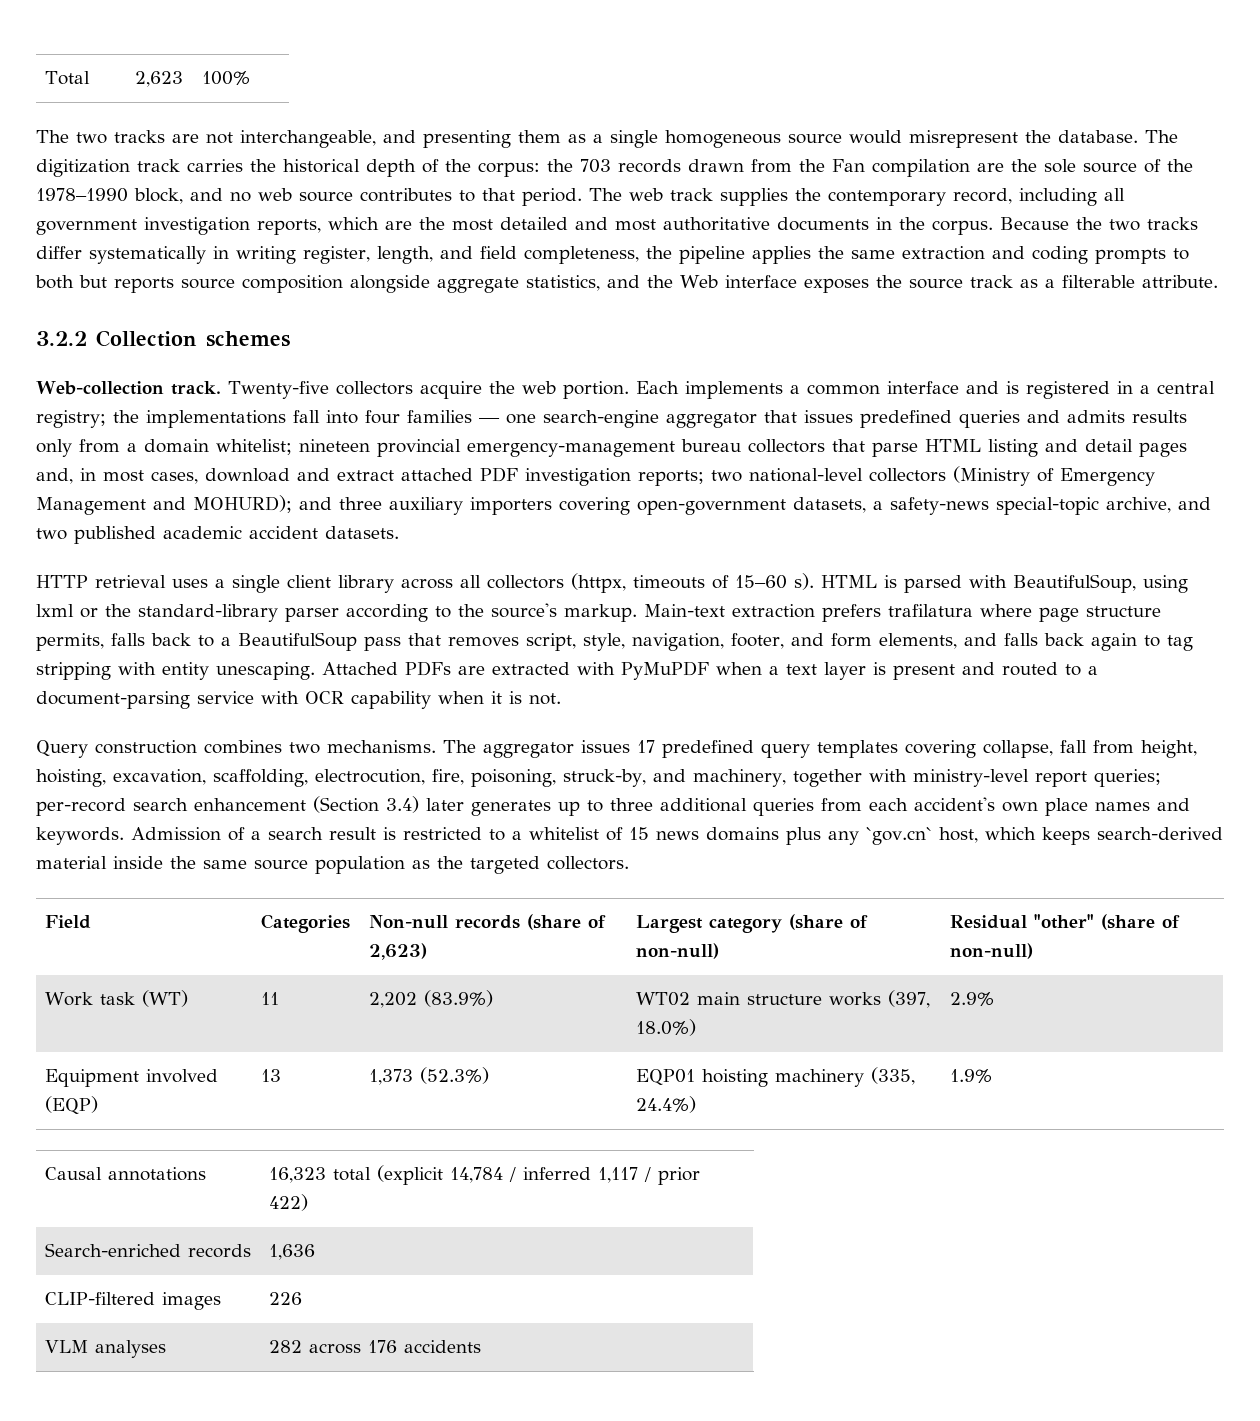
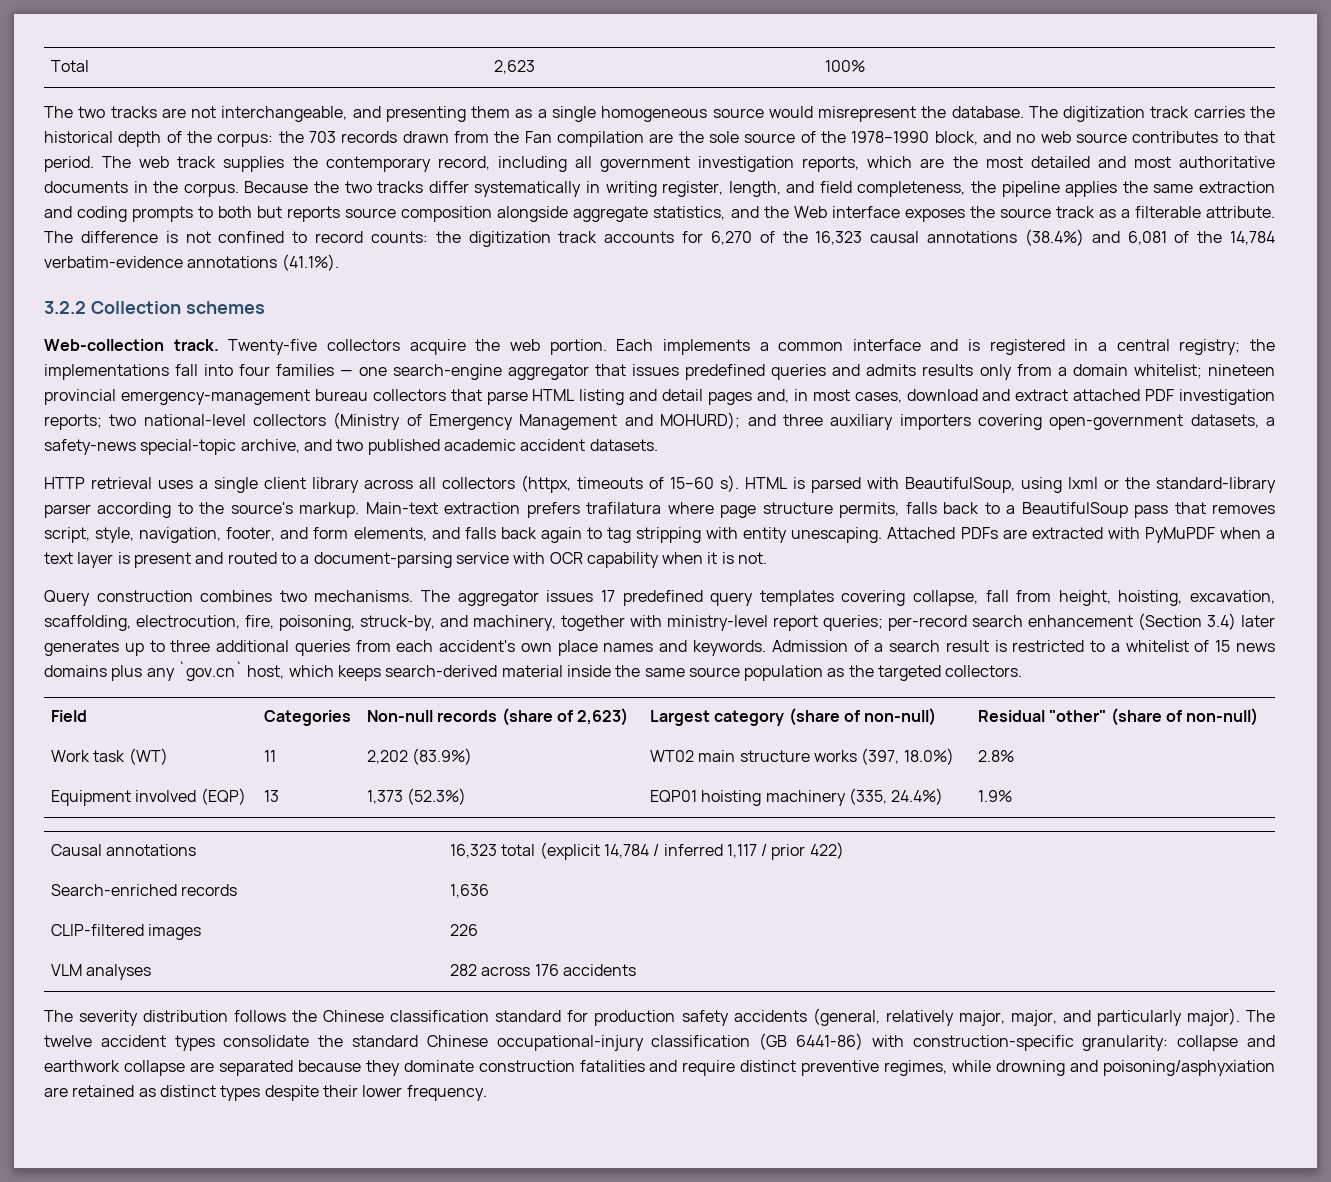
+ The difference is not confined to record counts: the digitization track accounts for 6,270 of the 16,323 causal annotations (38.4%) and 6,081 of the 14,784 verbatim-evidence annotations (41.1%).
- Work task (WT) | 11 | 2,202 (83.9%) | WT02 main structure works (397, 18.0%) | 2.9%
+ Work task (WT) | 11 | 2,202 (83.9%) | WT02 main structure works (397, 18.0%) | 2.8%
+ The severity distribution follows the Chinese classification standard for production safety accidents (general, relatively major, major, and particularly major). The twelve accident types consolidate the standard Chinese occupational-injury classification (GB 6441-86) with construction-specific granularity: collapse and earthwork collapse are separated because they dominate construction fatalities and require distinct preventive regimes, while drowning and poisoning/asphyxiation are retained as distinct types despite their lower frequency.

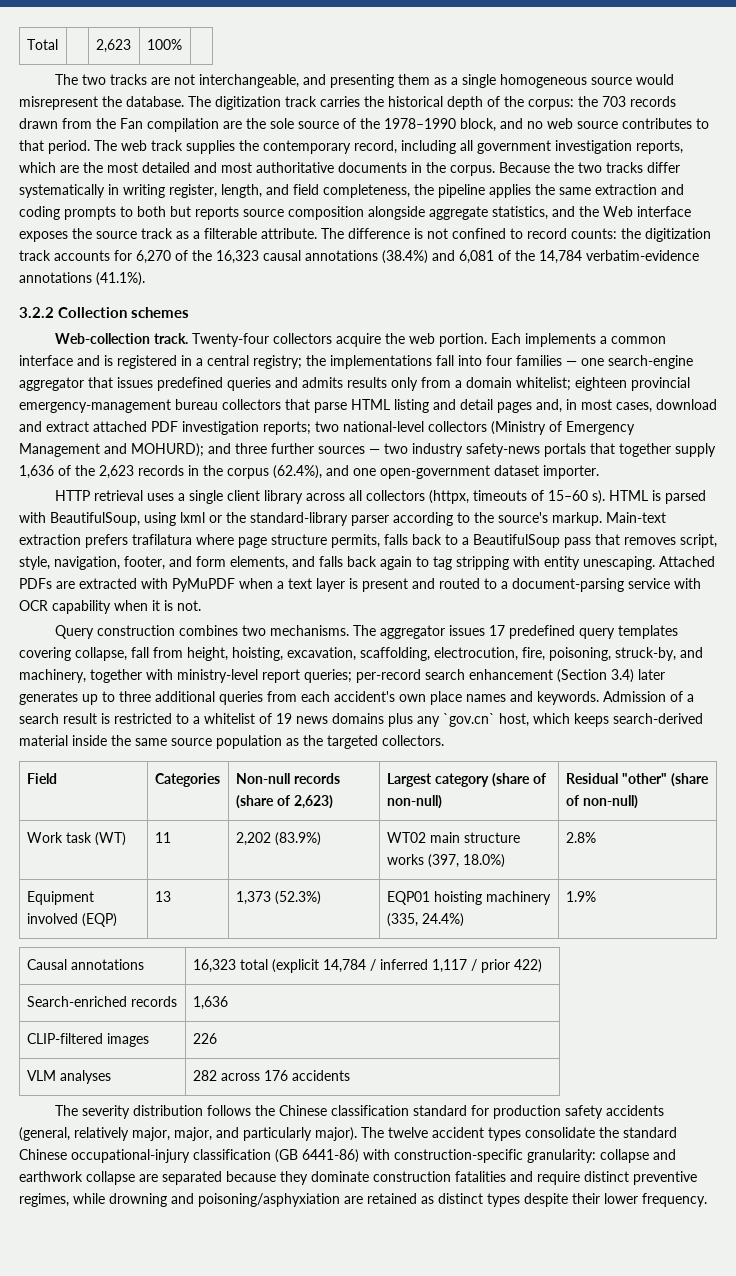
- Twenty-five collectors acquire the web portion.
+ Twenty-four collectors acquire the web portion.
- nineteen provincial emergency-management bureau collectors that parse HTML listing and detail pages and, in most cases, download and extract attached PDF investigation reports;
+ eighteen provincial emergency-management bureau collectors that parse HTML listing and detail pages and, in most cases, download and extract attached PDF investigation reports;
- and three auxiliary importers covering open-government datasets, a safety-news special-topic archive, and two published academic accident datasets.
+ and three further sources — two industry safety-news portals that together supply 1,636 of the 2,623 records in the corpus (62.4%), and one open-government dataset importer.
- Admission of a search result is restricted to a whitelist of 15 news domains plus any `gov.cn` host, which keeps search-derived material inside the same source population as the targeted collectors.
+ Admission of a search result is restricted to a whitelist of 19 news domains plus any `gov.cn` host, which keeps search-derived material inside the same source population as the targeted collectors.

